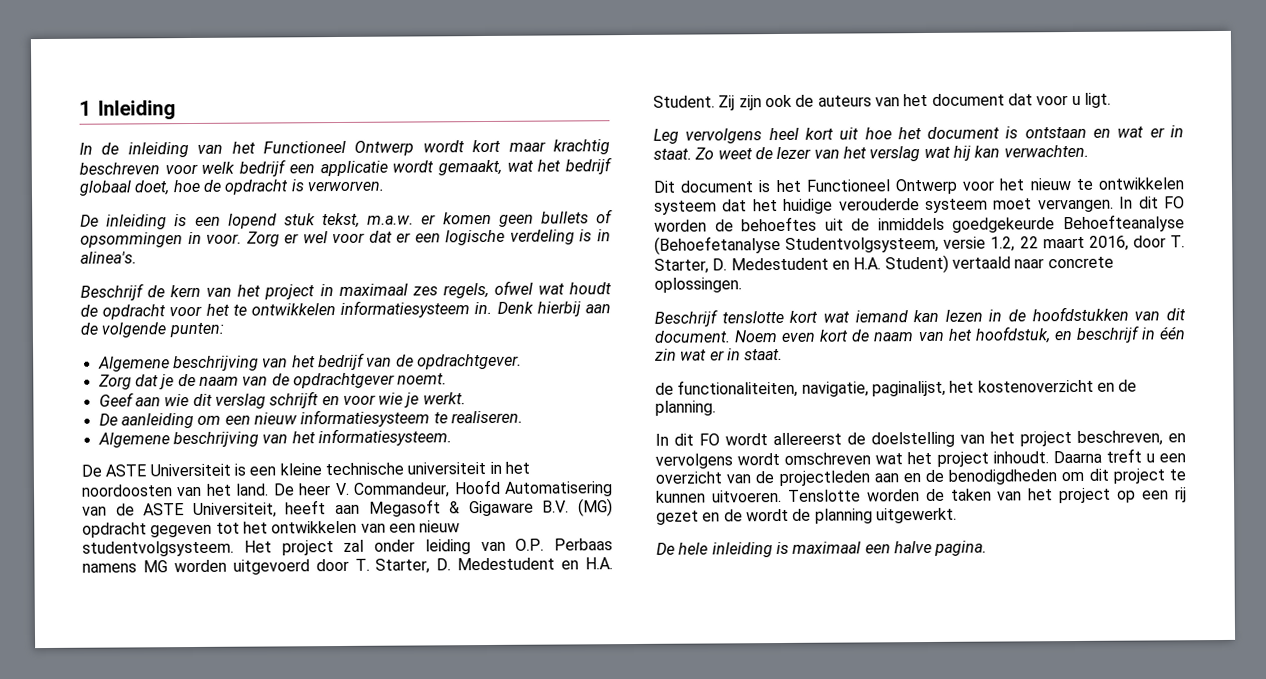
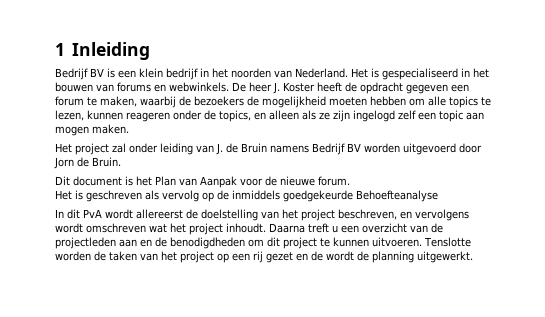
- In de inleiding van het Functioneel Ontwerp wordt kort maar krachtig beschreven voor welk bedrijf een applicatie wordt gemaakt, wat het bedrijf globaal doet, hoe de opdracht is verworven.
- De inleiding is een lopend stuk tekst, m.a.w. er komen geen bullets of opsommingen in voor. Zorg er wel voor dat er een logische verdeling is in alinea's.
- Beschrijf de kern van het project in maximaal zes regels, ofwel wat houdt de opdracht voor het te ontwikkelen informatiesysteem in. Denk hierbij aan de volgende punten:
- Algemene beschrijving van het bedrijf van de opdrachtgever.
- Zorg dat je de naam van de opdrachtgever noemt.
- Geef aan wie dit verslag schrijft en voor wie je werkt.
- De aanleiding om een nieuw informatiesysteem te realiseren.
- Algemene beschrijving van het informatiesysteem.
- De ASTE Universiteit is een kleine technische universiteit in het noordoosten van het land. De heer V. Commandeur, Hoofd Automatisering van de ASTE Universiteit, heeft aan Megasoft & Gigaware B.V. (MG) opdracht gegeven tot het ontwikkelen van een nieuw studentvolgsysteem. Het project zal onder leiding van O.P. Perbaas namens MG worden uitgevoerd door T. Starter, D. Medestudent en H.A. Student. Zij zijn ook de auteurs van het document dat voor u ligt.
- Leg vervolgens heel kort uit hoe het document is ontstaan en wat er in staat. Zo weet de lezer van het verslag wat hij kan verwachten.
- Dit document is het Functioneel Ontwerp voor het nieuw te ontwikkelen systeem dat het huidige verouderde systeem moet vervangen. In dit FO worden de behoeftes uit de inmiddels goedgekeurde Behoefteanalyse (Behoefetanalyse Studentvolgsysteem, versie 1.2, 22 maart 2016, door T. Starter, D. Medestudent en H.A. Student) vertaald naar concrete oplossingen.
- Beschrijf tenslotte kort wat iemand kan lezen in de hoofdstukken van dit document. Noem even kort de naam van het hoofdstuk, en beschrijf in één zin wat er in staat.
- de functionaliteiten, navigatie, paginalijst, het kostenoverzicht en de planning.
- In dit FO wordt allereerst de doelstelling van het project beschreven, en vervolgens wordt omschreven wat het project inhoudt.
+ Bedrijf BV is een klein bedrijf in het noorden van Nederland. Het is gespecialiseerd in het bouwen van forums en webwinkels. De heer J. Koster heeft de opdracht gegeven een forum te maken, waarbij de bezoekers de mogelijkheid moeten hebben om alle topics te lezen, kunnen reageren onder de topics, en alleen als ze zijn ingelogd zelf een topic aan mogen maken.
+ Het project zal onder leiding van J. de Bruin namens Bedrijf BV worden uitgevoerd door Jorn de Bruin.
+ Dit document is het Plan van Aanpak voor de nieuwe forum.
+ Het is geschreven als vervolg op de inmiddels goedgekeurde Behoefteanalyse
+ In dit PvA wordt allereerst de doelstelling van het project beschreven, en vervolgens wordt omschreven wat het project inhoudt.
- De hele inleiding is maximaal een halve pagina.

